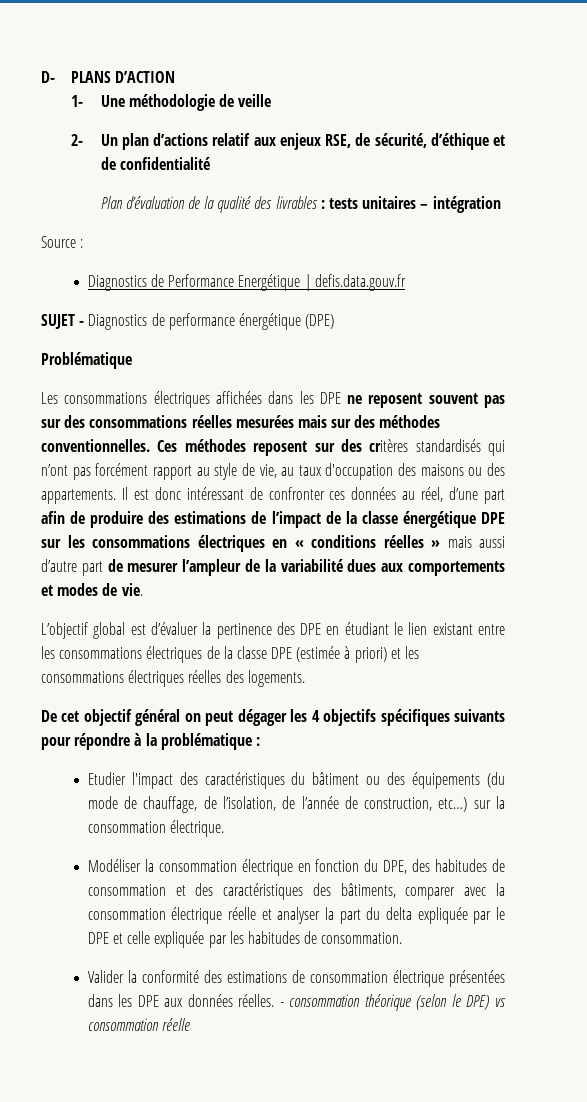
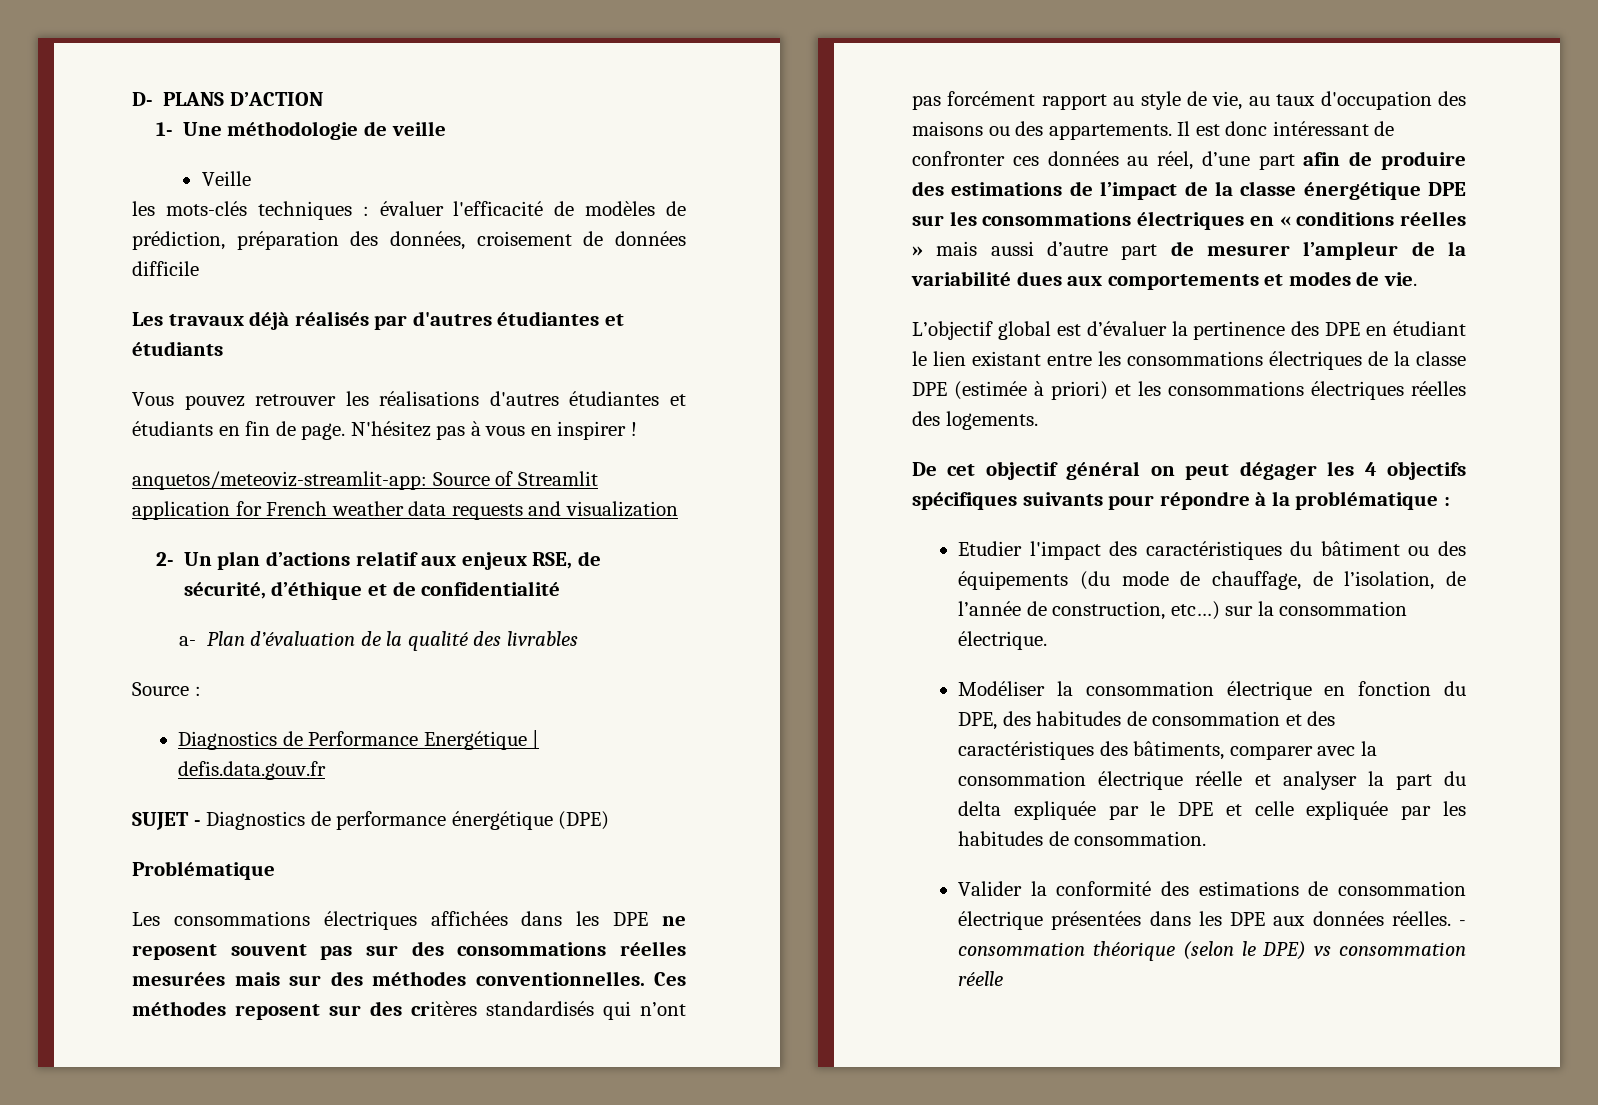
+ Veille
+ les mots-clés techniques : évaluer l'efficacité de modèles de prédiction, préparation des données, croisement de données difficile
+ Les travaux déjà réalisés par d'autres étudiantes et étudiants
+ Vous pouvez retrouver les réalisations d'autres étudiantes et étudiants en fin de page. N'hésitez pas à vous en inspirer !
+ anquetos/meteoviz-streamlit-app: Source of Streamlit application for French weather data requests and visualization
- Plan d’évaluation de la qualité des livrables : tests unitaires – intégration
+ a- Plan d’évaluation de la qualité des livrables

